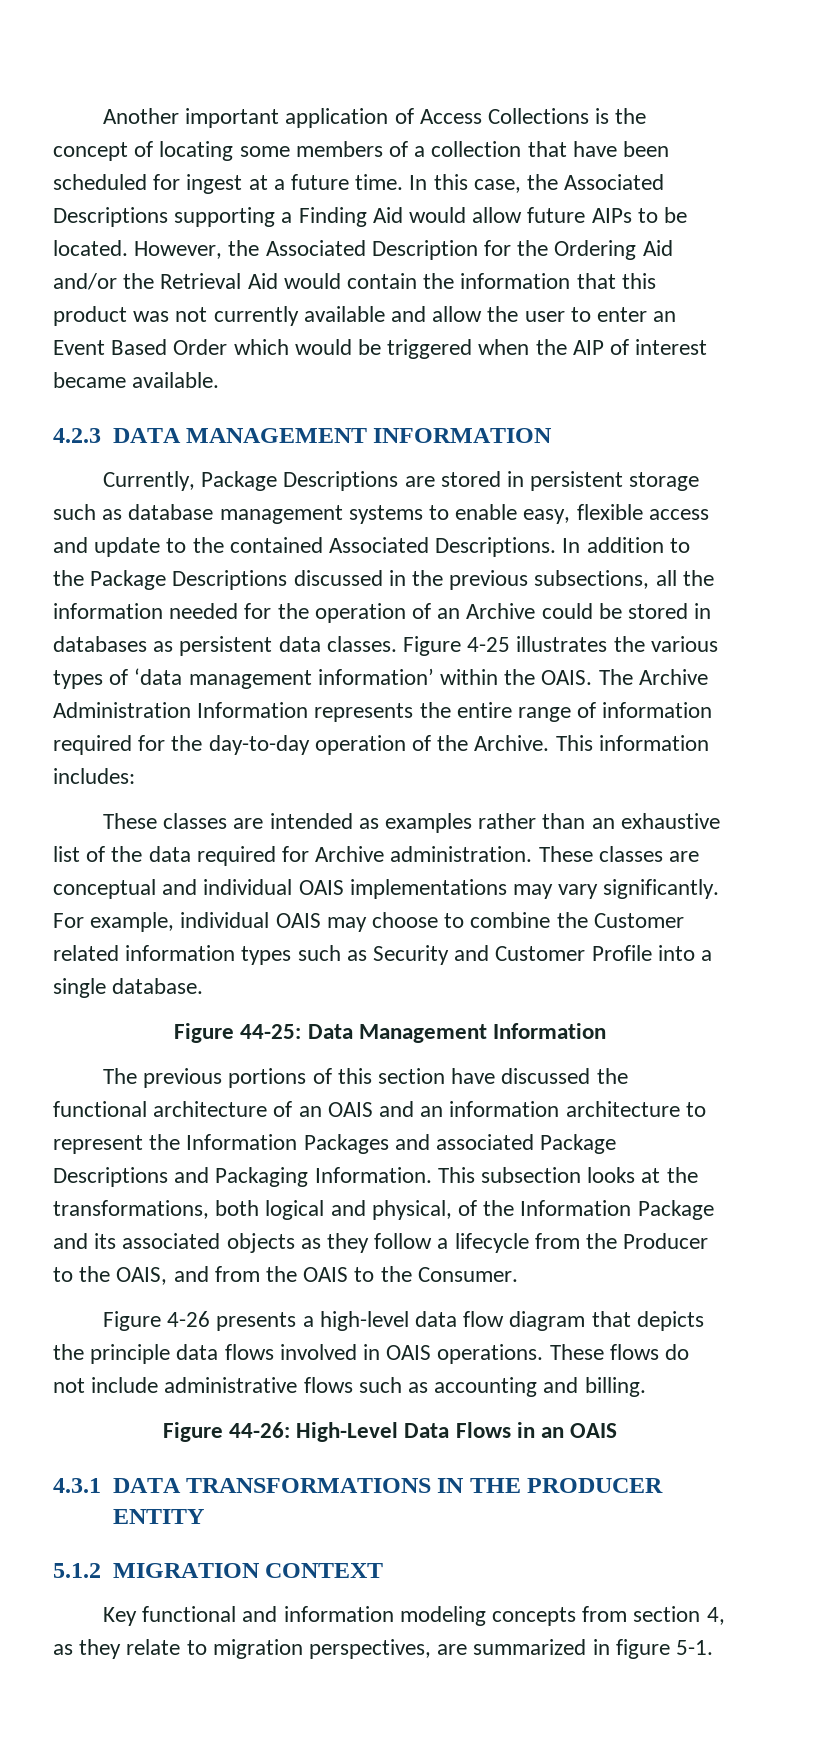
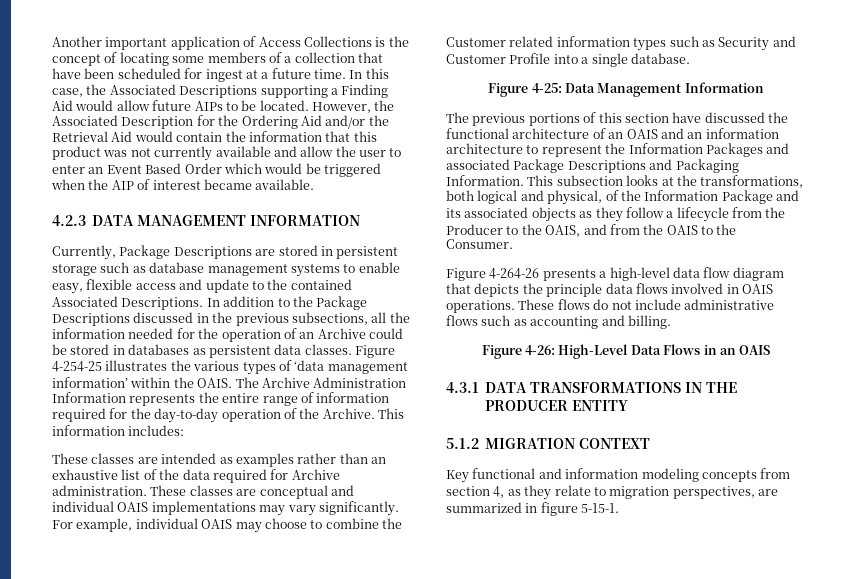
- Figure 4-25 illustrates the various types of ‘data management information’ within the OAIS.
+ Figure 4-254-25 illustrates the various types of ‘data management information’ within the OAIS.
- Figure 44-25: Data Management Information
+ Figure 4-25: Data Management Information
- Figure 4-26 presents a high-level data flow diagram that depicts the principle data flows involved in OAIS operations.
+ Figure 4-264-26 presents a high-level data flow diagram that depicts the principle data flows involved in OAIS operations.
- Figure 44-26: High-Level Data Flows in an OAIS
+ Figure 4-26: High-Level Data Flows in an OAIS
- Key functional and information modeling concepts from section 4, as they relate to migration perspectives, are summarized in figure 5-1.
+ Key functional and information modeling concepts from section 4, as they relate to migration perspectives, are summarized in figure 5-15-1.

